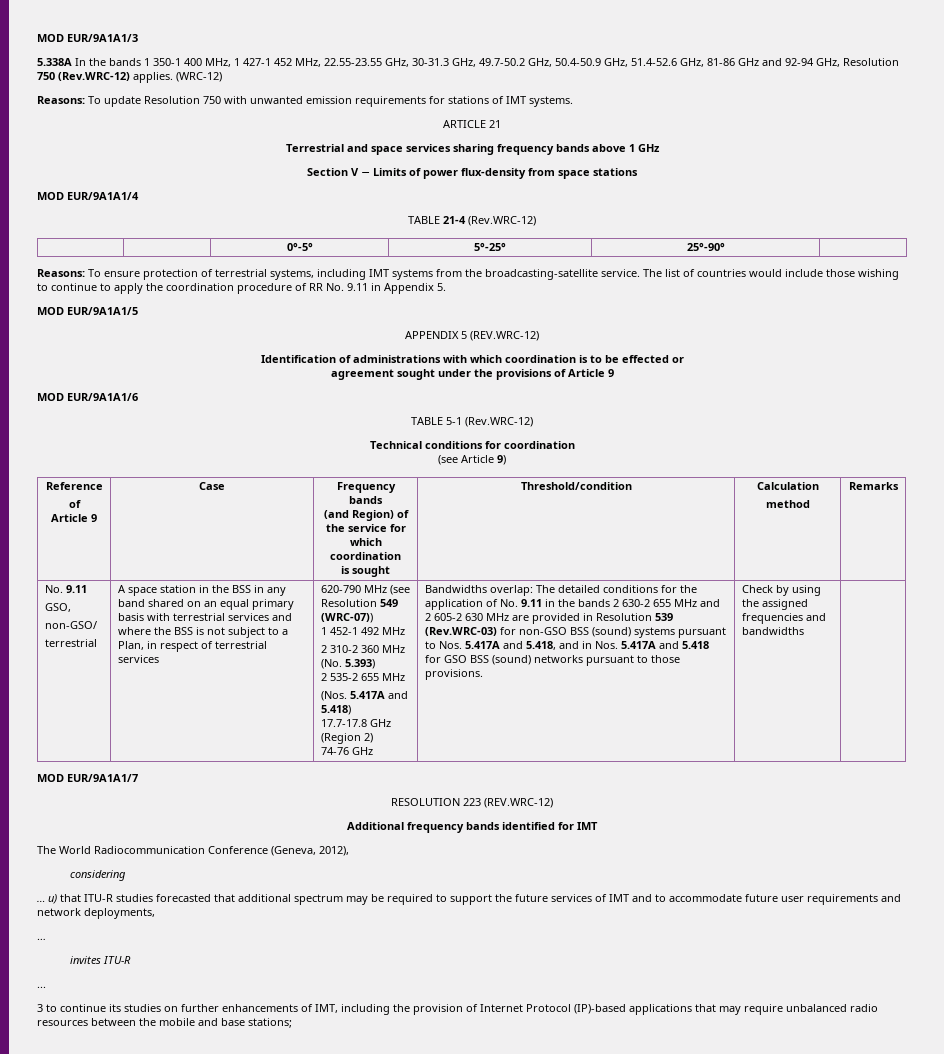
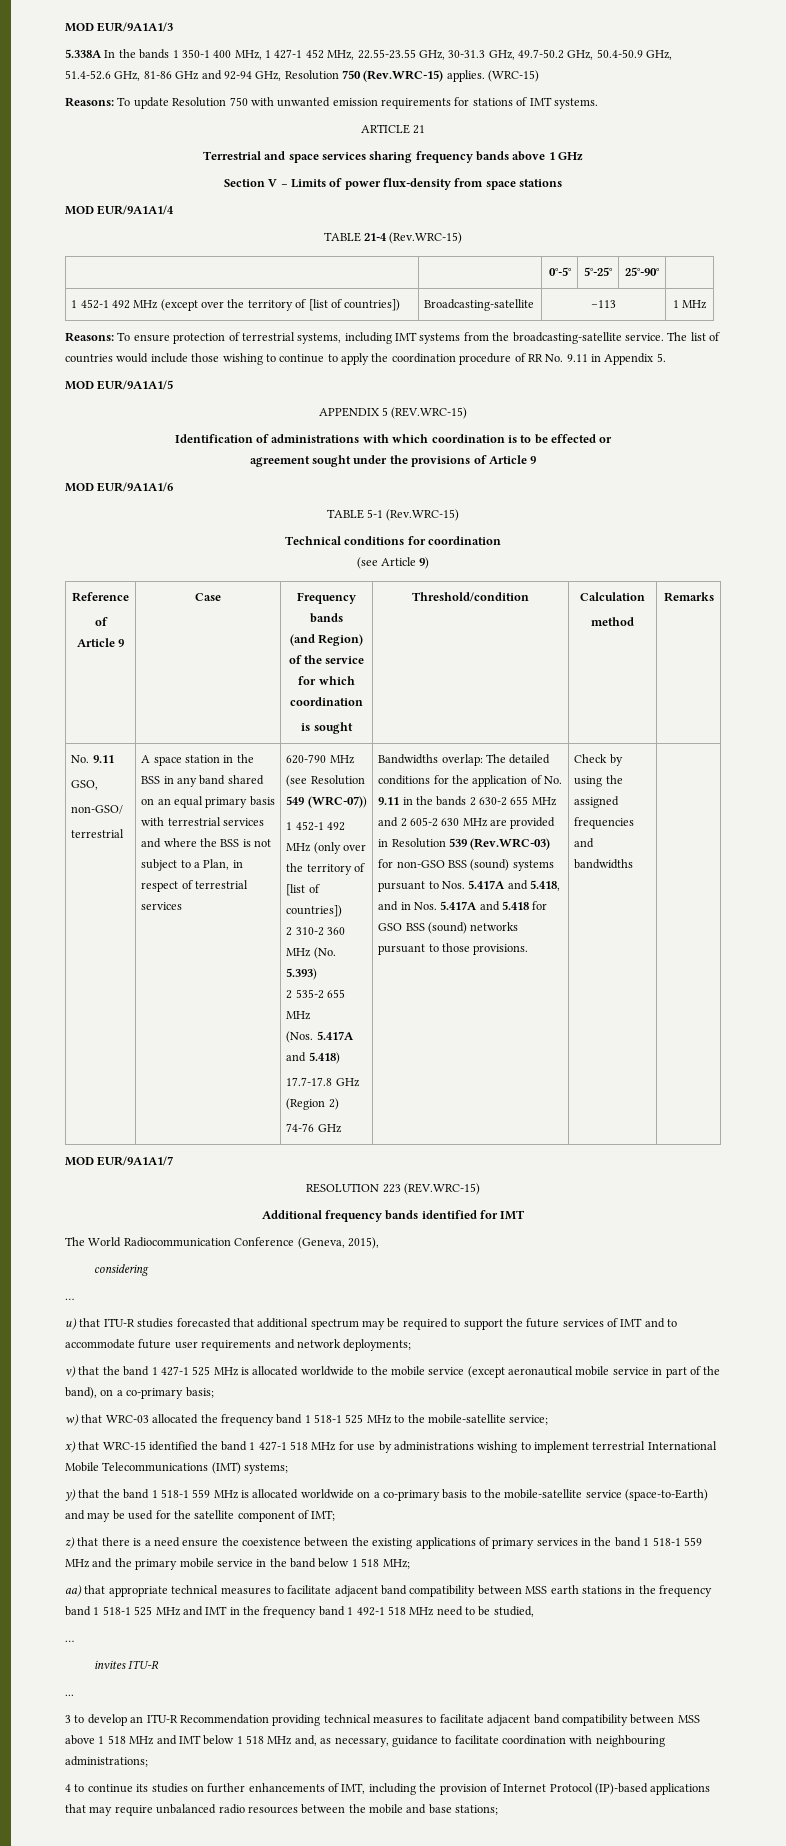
- 5.338A In the bands 1 350-1 400 MHz, 1 427-1 452 MHz, 22.55-23.55 GHz, 30-31.3 GHz, 49.7-50.2 GHz, 50.4-50.9 GHz, 51.4-52.6 GHz, 81-86 GHz and 92-94 GHz, Resolution 750 (Rev.WRC-12) applies. (WRC-12)
+ 5.338A In the bands 1 350-1 400 MHz, 1 427-1 452 MHz, 22.55-23.55 GHz, 30-31.3 GHz, 49.7-50.2 GHz, 50.4-50.9 GHz, 51.4-52.6 GHz, 81-86 GHz and 92-94 GHz, Resolution 750 (Rev.WRC-15) applies. (WRC-15)
- TABLE 21-4 (Rev.WRC-12)
+ TABLE 21-4 (Rev.WRC-15)
+ 1 452-1 492 MHz (except over the territory of [list of countries]) | Broadcasting-satellite | −113 | 1 MHz
- APPENDIX 5 (REV.WRC-12)
+ APPENDIX 5 (REV.WRC-15)
- TABLE 5-1 (Rev.WRC-12)
+ TABLE 5-1 (Rev.WRC-15)
- 1 452-1 492 MHz
+ 1 452-1 492 MHz (only over the territory of [list of countries])
- RESOLUTION 223 (REV.WRC-12)
+ RESOLUTION 223 (REV.WRC-15)
- The World Radiocommunication Conference (Geneva, 2012),
+ The World Radiocommunication Conference (Geneva, 2015),
  considering
- … u) that ITU-R studies forecasted that additional spectrum may be required to support the future services of IMT and to accommodate future user requirements and network deployments,
+ …
+ u) that ITU-R studies forecasted that additional spectrum may be required to support the future services of IMT and to accommodate future user requirements and network deployments;
+ v) that the band 1 427-1 525 MHz is allocated worldwide to the mobile service (except aeronautical mobile service in part of the band), on a co-primary basis;
+ w) that WRC-03 allocated the frequency band 1 518-1 525 MHz to the mobile-satellite service;
+ x) that WRC-15 identified the band 1 427-1 518 MHz for use by administrations wishing to implement terrestrial International Mobile Telecommunications (IMT) systems;
+ y) that the band 1 518-1 559 MHz is allocated worldwide on a co-primary basis to the mobile-satellite service (space-to-Earth) and may be used for the satellite component of IMT;
+ z) that there is a need ensure the coexistence between the existing applications of primary services in the band 1 518-1 559 MHz and the primary mobile service in the band below 1 518 MHz;
+ aa) that appropriate technical measures to facilitate adjacent band compatibility between MSS earth stations in the frequency band 1 518-1 525 MHz and IMT in the frequency band 1 492-1 518 MHz need to be studied,
- 3 to continue its studies on further enhancements of IMT, including the provision of Internet Protocol (IP)-based applications that may require unbalanced radio resources between the mobile and base stations;
+ 3 to develop an ITU-R Recommendation providing technical measures to facilitate adjacent band compatibility between MSS above 1 518 MHz and IMT below 1 518 MHz and, as necessary, guidance to facilitate coordination with neighbouring administrations;
+ 4 to continue its studies on further enhancements of IMT, including the provision of Internet Protocol (IP)-based applications that may require unbalanced radio resources between the mobile and base stations;

